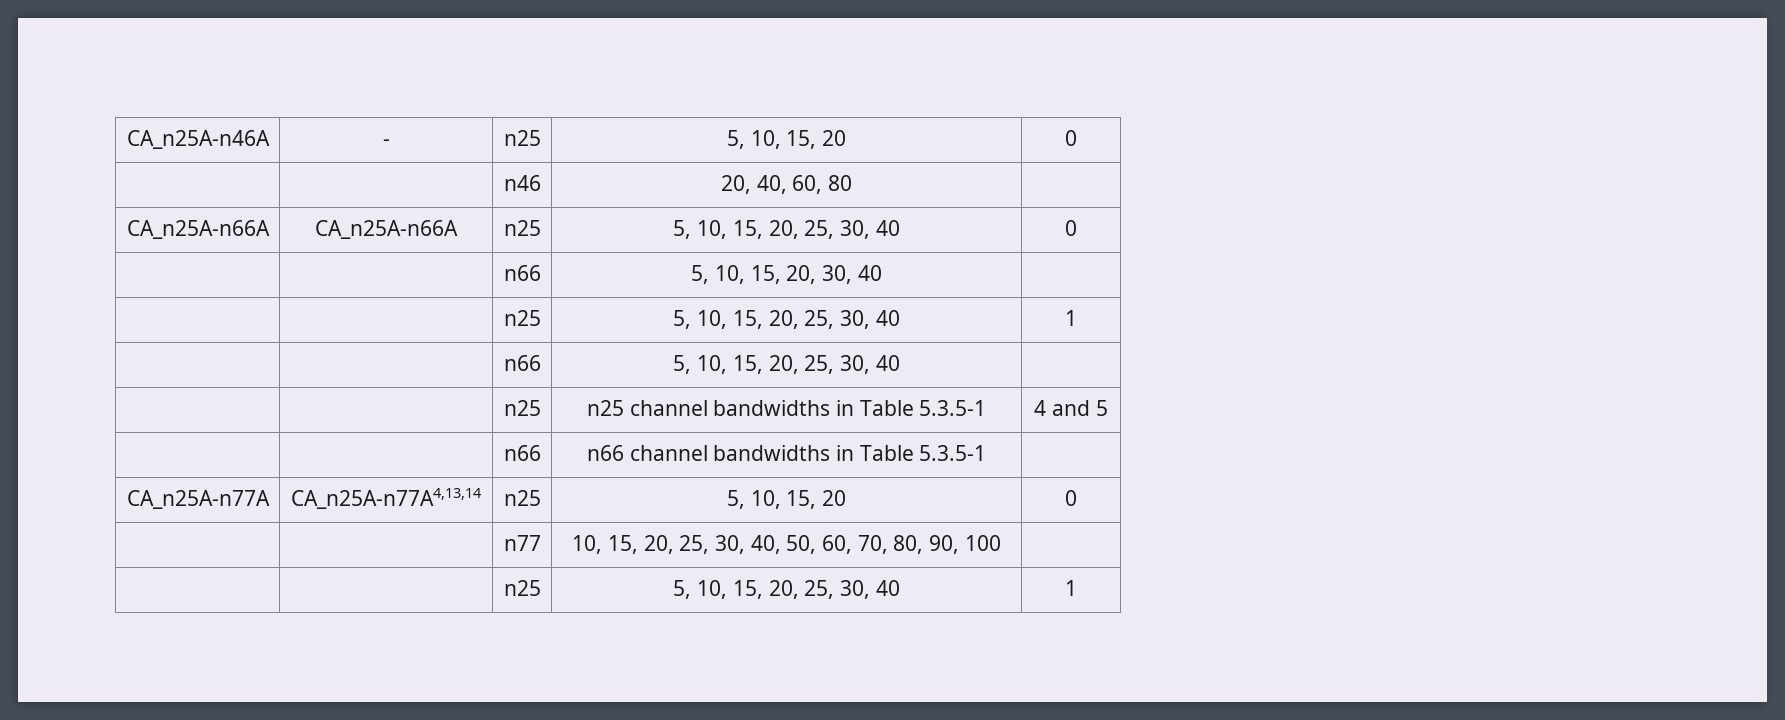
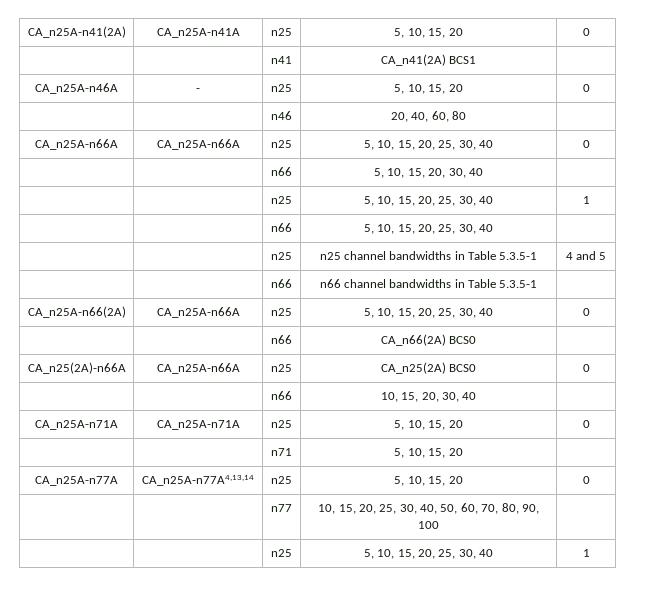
+ CA_n25A-n41(2A) | CA_n25A-n41A | n25 | 5, 10, 15, 20 | 0
+ | | n41 | CA_n41(2A) BCS1 |
+ CA_n25A-n66(2A) | CA_n25A-n66A | n25 | 5, 10, 15, 20, 25, 30, 40 | 0
+ | | n66 | CA_n66(2A) BCS0 |
+ CA_n25(2A)-n66A | CA_n25A-n66A | n25 | CA_n25(2A) BCS0 | 0
+ | | n66 | 10, 15, 20, 30, 40 |
+ CA_n25A-n71A | CA_n25A-n71A | n25 | 5, 10, 15, 20 | 0
+ | | n71 | 5, 10, 15, 20 |

